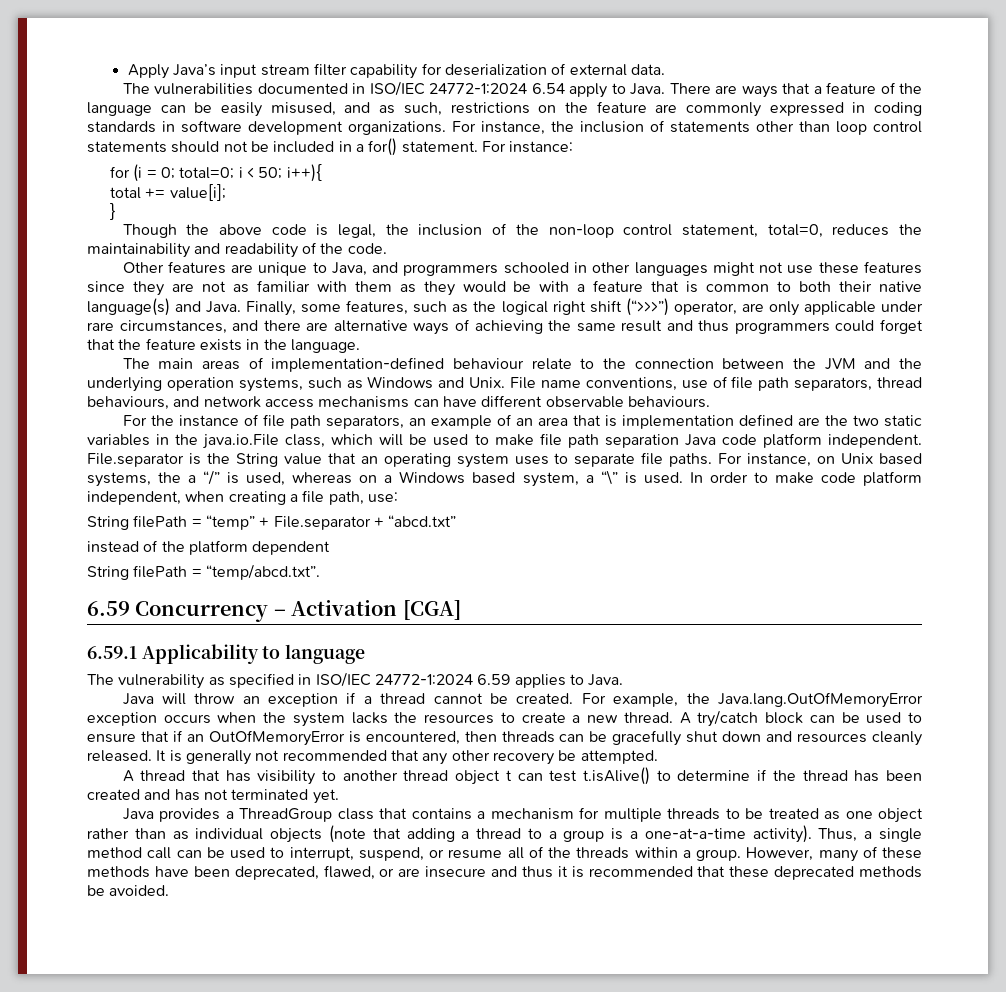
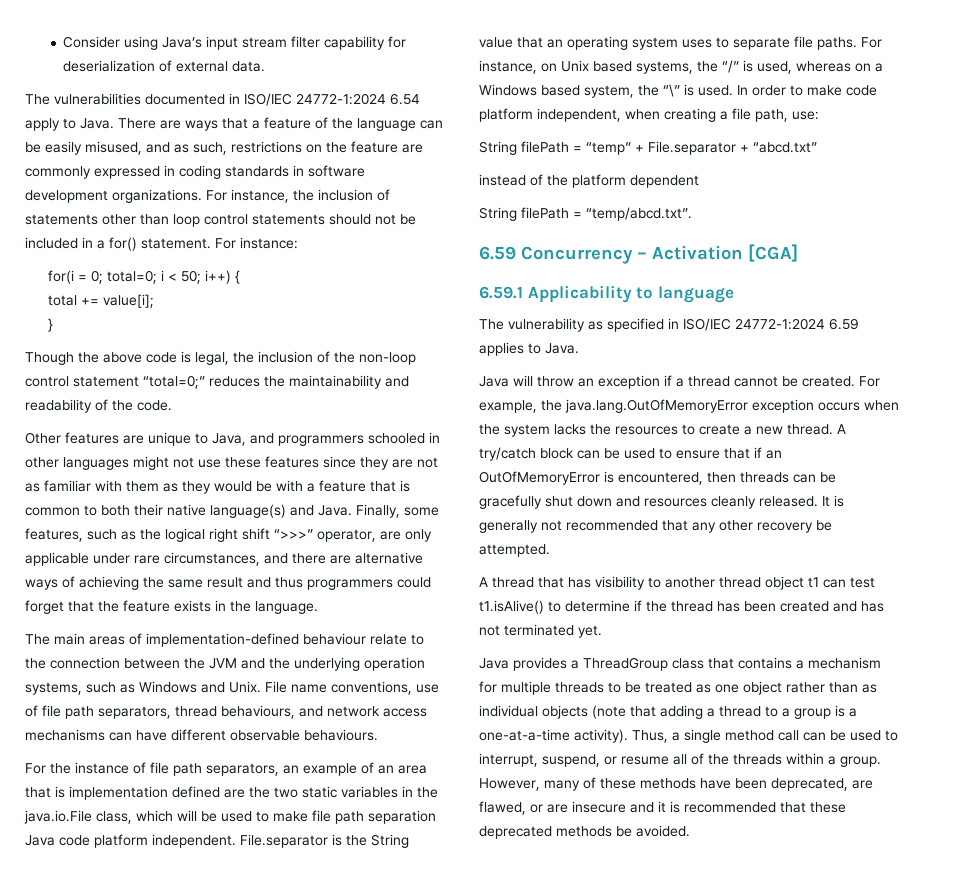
- Apply Java’s input stream filter capability for deserialization of external data.
+ Consider using Java’s input stream filter capability for deserialization of external data.
- for (i = 0; total=0; i < 50; i++){
+ for(i = 0; total=0; i < 50; i++) {
- Though the above code is legal, the inclusion of the non-loop control statement, total=0, reduces the maintainability and readability of the code.
+ Though the above code is legal, the inclusion of the non-loop control statement “total=0;” reduces the maintainability and readability of the code.
- Finally, some features, such as the logical right shift (“>>>”) operator, are only applicable under rare circumstances, and there are alternative ways of achieving the same result and thus programmers could forget that the feature exists in the language.
+ Finally, some features, such as the logical right shift “>>>” operator, are only applicable under rare circumstances, and there are alternative ways of achieving the same result and thus programmers could forget that the feature exists in the language.
- For instance, on Unix based systems, the a “/” is used, whereas on a Windows based system, a “\” is used.
+ For instance, on Unix based systems, the “/” is used, whereas on a Windows based system, the “\” is used.
- For example, the Java.lang.OutOfMemoryError exception occurs when the system lacks the resources to create a new thread.
+ For example, the java.lang.OutOfMemoryError exception occurs when the system lacks the resources to create a new thread.
- A thread that has visibility to another thread object t can test t.isAlive() to determine if the thread has been created and has not terminated yet.
+ A thread that has visibility to another thread object t1 can test t1.isAlive() to determine if the thread has been created and has not terminated yet.
- However, many of these methods have been deprecated, flawed, or are insecure and thus it is recommended that these deprecated methods be avoided.
+ However, many of these methods have been deprecated, are flawed, or are insecure and it is recommended that these deprecated methods be avoided.

